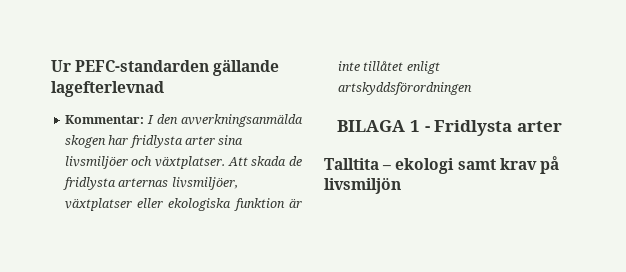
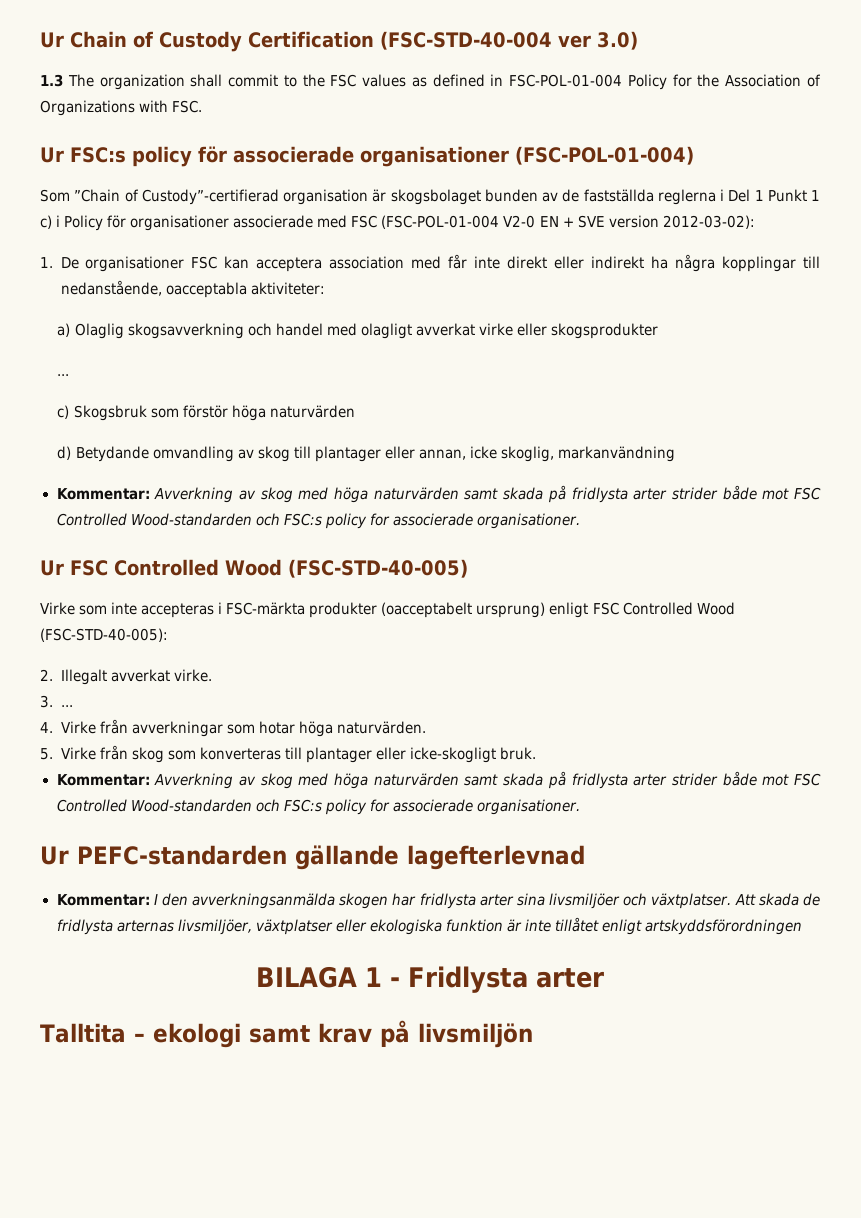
+ Ur Chain of Custody Certification (FSC-STD-40-004 ver 3.0)
+ 1.3 The organization shall commit to the FSC values as defined in FSC-POL-01-004 Policy for the Association of Organizations with FSC.
+ Ur FSC:s policy för associerade organisationer (FSC-POL-01-004)
+ Som ”Chain of Custody”-certifierad organisation är skogsbolaget bunden av de fastställda reglerna i Del 1 Punkt 1 c) i Policy för organisationer associerade med FSC (FSC-POL-01-004 V2-0 EN + SVE version 2012-03-02):
+ 1. De organisationer FSC kan acceptera association med får inte direkt eller indirekt ha några kopplingar till nedanstående, oacceptabla aktiviteter:
+ a) Olaglig skogsavverkning och handel med olagligt avverkat virke eller skogsprodukter
+ ...
+ c) Skogsbruk som förstör höga naturvärden
+ d) Betydande omvandling av skog till plantager eller annan, icke skoglig, markanvändning
+ Kommentar: Avverkning av skog med höga naturvärden samt skada på fridlysta arter strider både mot FSC Controlled Wood-standarden och FSC:s policy for associerade organisationer.
+ Ur FSC Controlled Wood (FSC-STD-40-005)
+ Virke som inte accepteras i FSC-märkta produkter (oacceptabelt ursprung) enligt FSC Controlled Wood (FSC-STD-40-005):
+ 2. Illegalt avverkat virke.
+ 3. ...
+ 4. Virke från avverkningar som hotar höga naturvärden.
+ 5. Virke från skog som konverteras till plantager eller icke-skogligt bruk.
+ Kommentar: Avverkning av skog med höga naturvärden samt skada på fridlysta arter strider både mot FSC Controlled Wood-standarden och FSC:s policy for associerade organisationer.

